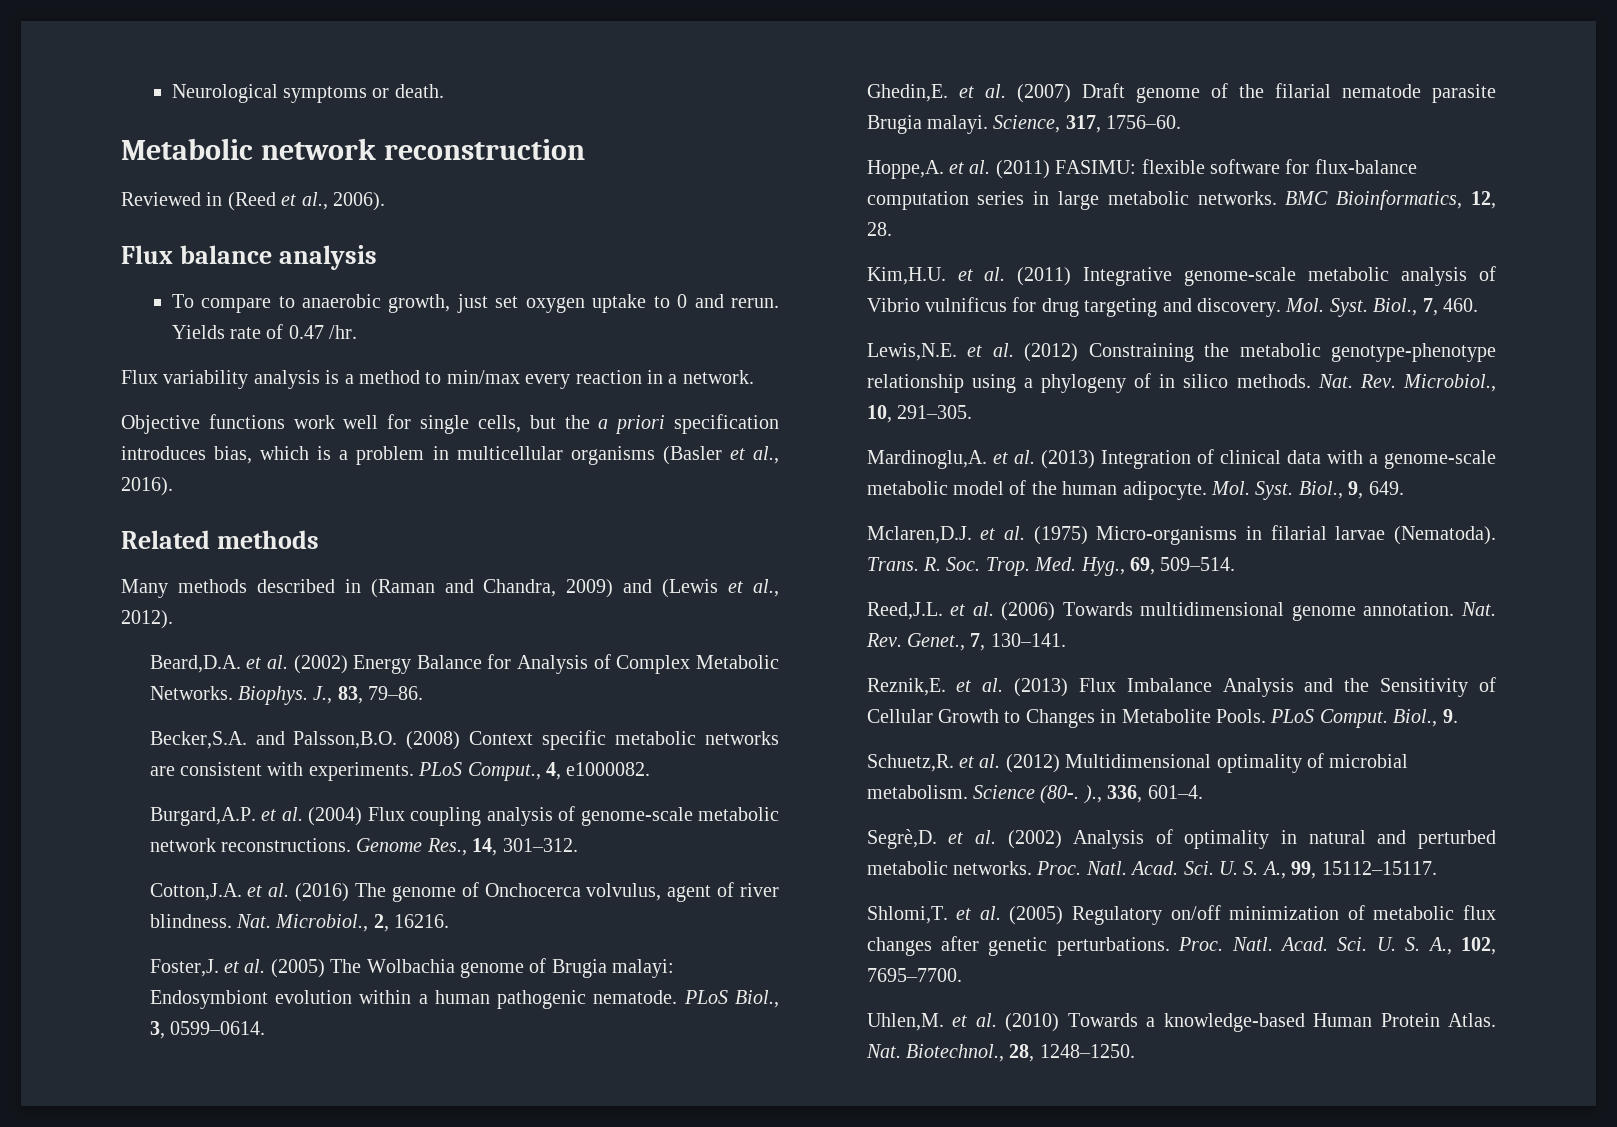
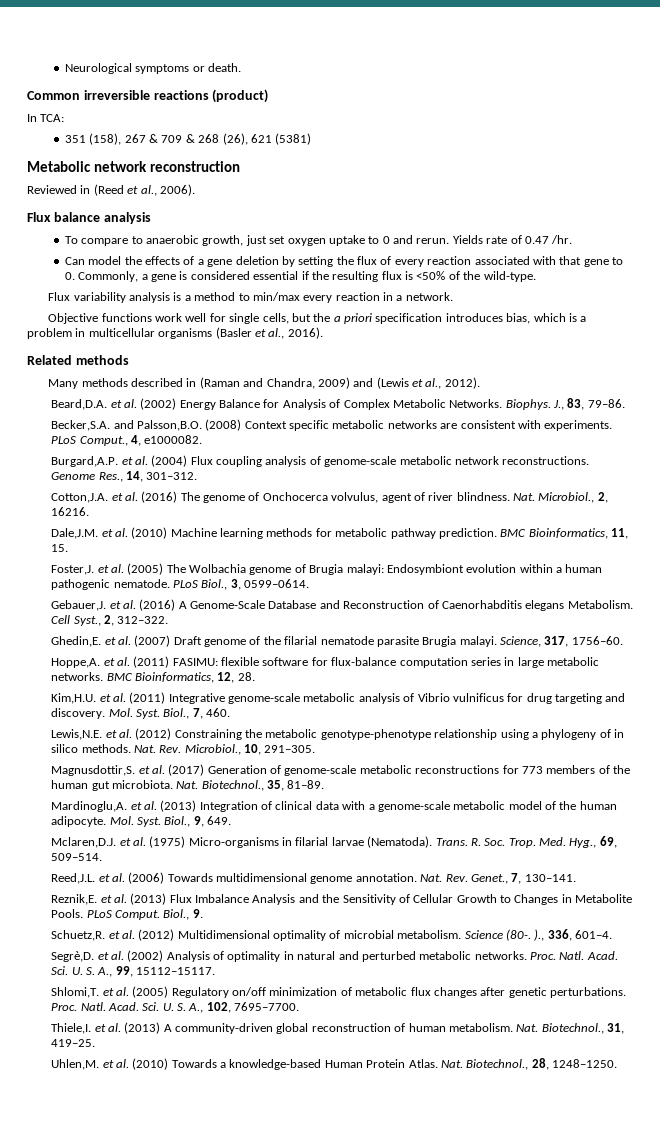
+ Common irreversible reactions (product)
+ In TCA:
+ 351 (158), 267 & 709 & 268 (26), 621 (5381)
+ Can model the effects of a gene deletion by setting the flux of every reaction associated with that gene to 0. Commonly, a gene is considered essential if the resulting flux is <50% of the wild-type.
+ Dale,J.M. et al. (2010) Machine learning methods for metabolic pathway prediction. BMC Bioinformatics, 11, 15.
+ Gebauer,J. et al. (2016) A Genome-Scale Database and Reconstruction of Caenorhabditis elegans Metabolism. Cell Syst., 2, 312–322.
+ Magnusdottir,S. et al. (2017) Generation of genome-scale metabolic reconstructions for 773 members of the human gut microbiota. Nat. Biotechnol., 35, 81–89.
+ Thiele,I. et al. (2013) A community-driven global reconstruction of human metabolism. Nat. Biotechnol., 31, 419–25.

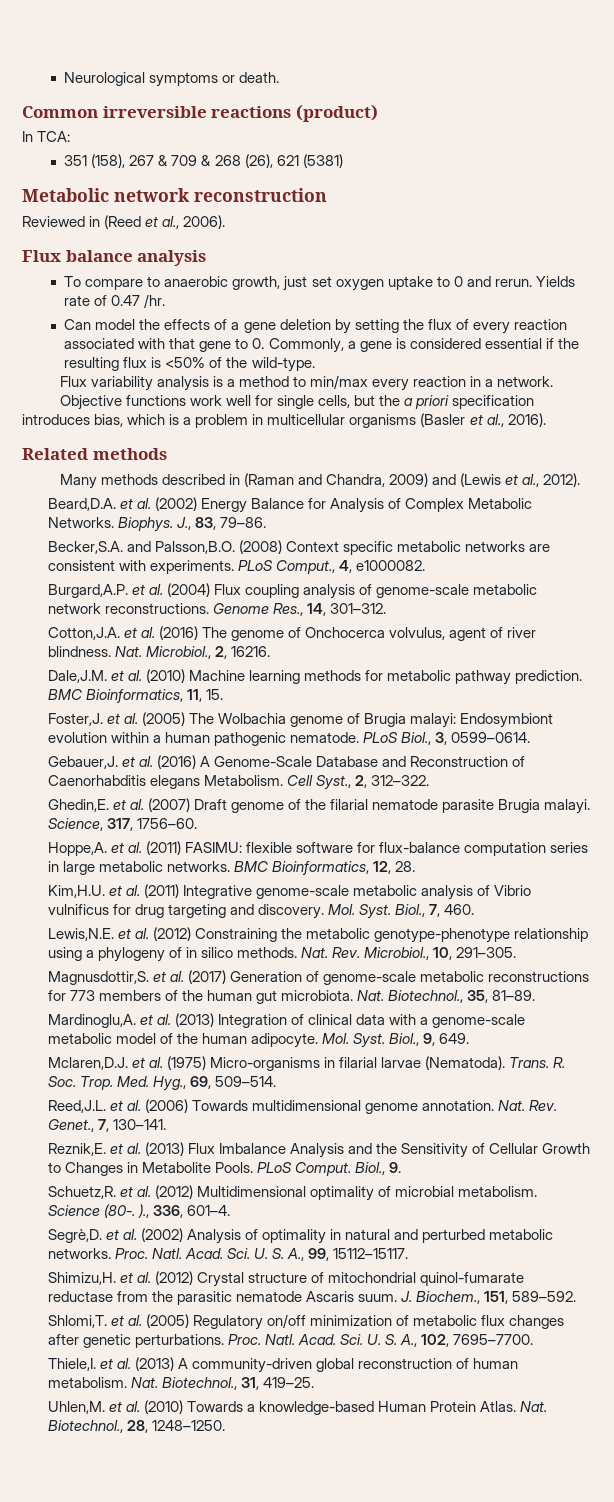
+ Shimizu,H. et al. (2012) Crystal structure of mitochondrial quinol-fumarate reductase from the parasitic nematode Ascaris suum. J. Biochem., 151, 589–592.

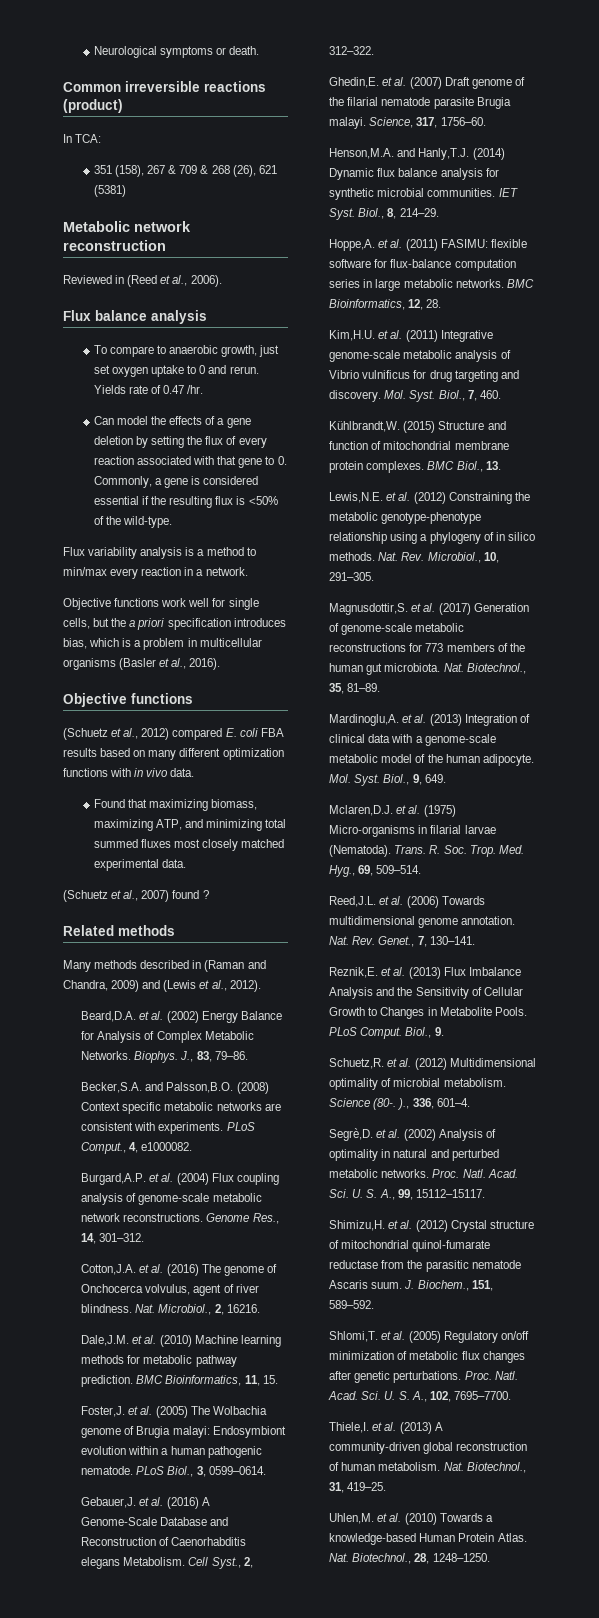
  Objective functions work well for single cells, but the a priori specification introduces bias, which is a problem in multicellular organisms (Basler et al., 2016).
+ Objective functions
+ (Schuetz et al., 2012) compared E. coli FBA results based on many different optimization functions with in vivo data.
+ Found that maximizing biomass, maximizing ATP, and minimizing total summed fluxes most closely matched experimental data.
+ (Schuetz et al., 2007) found ?
+ Henson,M.A. and Hanly,T.J. (2014) Dynamic flux balance analysis for synthetic microbial communities. IET Syst. Biol., 8, 214–29.
+ Kühlbrandt,W. (2015) Structure and function of mitochondrial membrane protein complexes. BMC Biol., 13.

